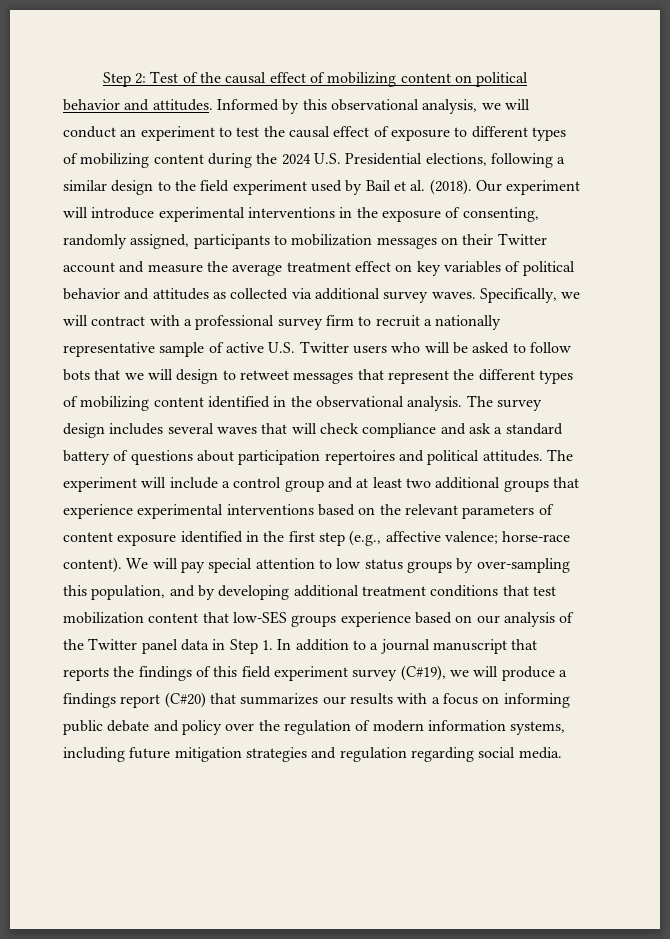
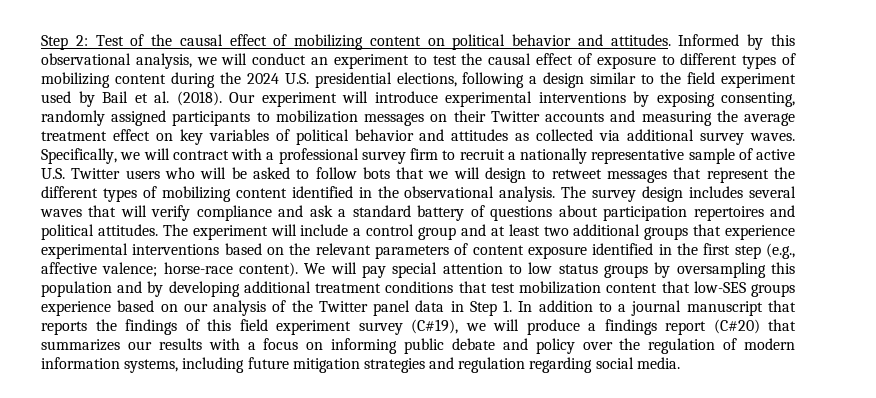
- Informed by this observational analysis, we will conduct an experiment to test the causal effect of exposure to different types of mobilizing content during the 2024 U.S. Presidential elections, following a similar design to the field experiment used by Bail et al. (2018).
+ Informed by this observational analysis, we will conduct an experiment to test the causal effect of exposure to different types of mobilizing content during the 2024 U.S. presidential elections, following a design similar to the field experiment used by Bail et al. (2018).
- Our experiment will introduce experimental interventions in the exposure of consenting, randomly assigned, participants to mobilization messages on their Twitter account and measure the average treatment effect on key variables of political behavior and attitudes as collected via additional survey waves.
+ Our experiment will introduce experimental interventions by exposing consenting, randomly assigned participants to mobilization messages on their Twitter accounts and measuring the average treatment effect on key variables of political behavior and attitudes as collected via additional survey waves.
- The survey design includes several waves that will check compliance and ask a standard battery of questions about participation repertoires and political attitudes.
+ The survey design includes several waves that will verify compliance and ask a standard battery of questions about participation repertoires and political attitudes.
- We will pay special attention to low status groups by over-sampling this population, and by developing additional treatment conditions that test mobilization content that low-SES groups experience based on our analysis of the Twitter panel data in Step 1. In addition to a journal manuscript that reports the findings of this field experiment survey (C#19), we will produce a findings report (C#20) that summarizes our results with a focus on informing public debate and policy over the regulation of modern information systems, including future mitigation strategies and regulation regarding social media.
+ We will pay special attention to low status groups by oversampling this population and by developing additional treatment conditions that test mobilization content that low-SES groups experience based on our analysis of the Twitter panel data in Step 1. In addition to a journal manuscript that reports the findings of this field experiment survey (C#19), we will produce a findings report (C#20) that summarizes our results with a focus on informing public debate and policy over the regulation of modern information systems, including future mitigation strategies and regulation regarding social media.

